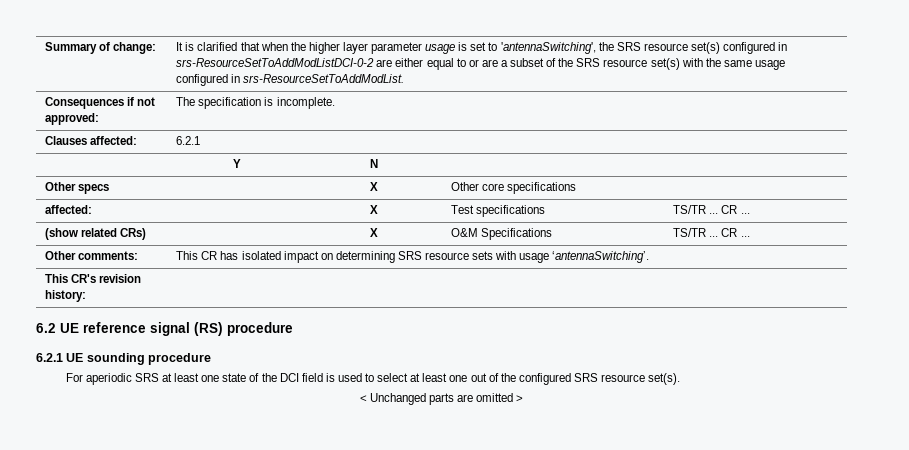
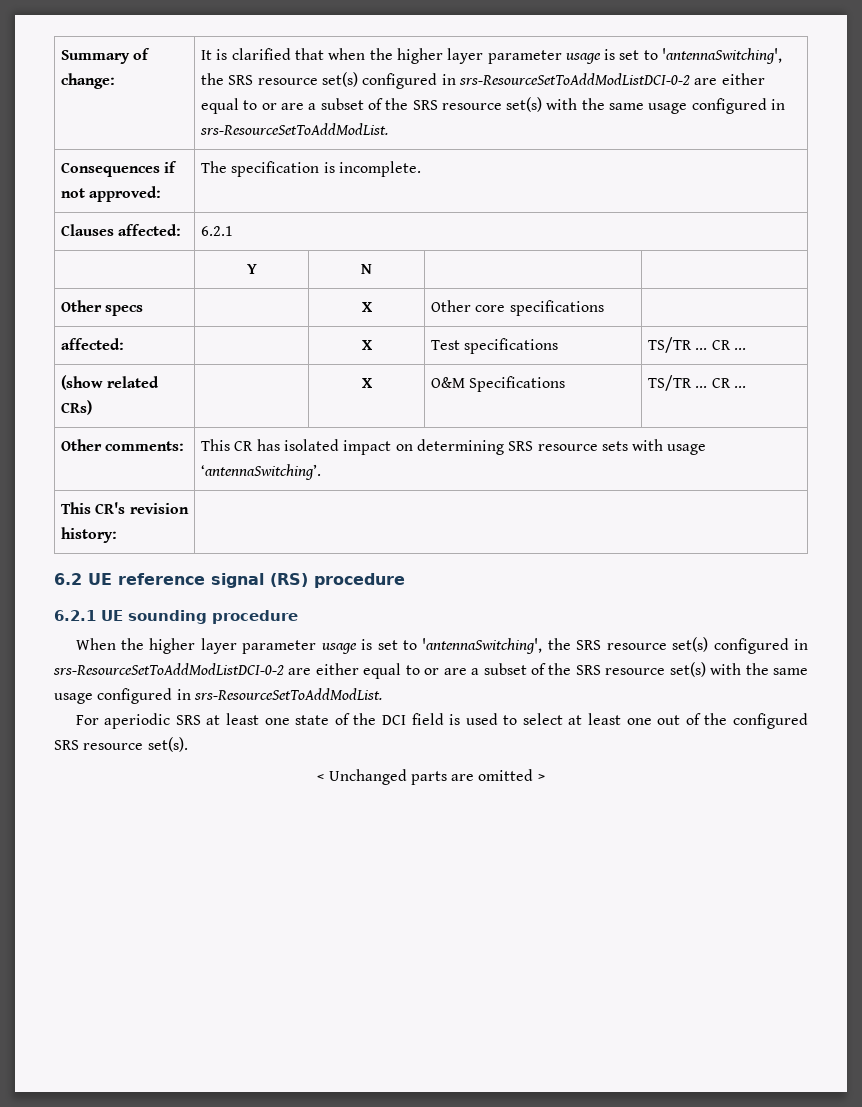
+ When the higher layer parameter usage is set to 'antennaSwitching', the SRS resource set(s) configured in srs-ResourceSetToAddModListDCI-0-2 are either equal to or are a subset of the SRS resource set(s) with the same usage configured in srs-ResourceSetToAddModList.

